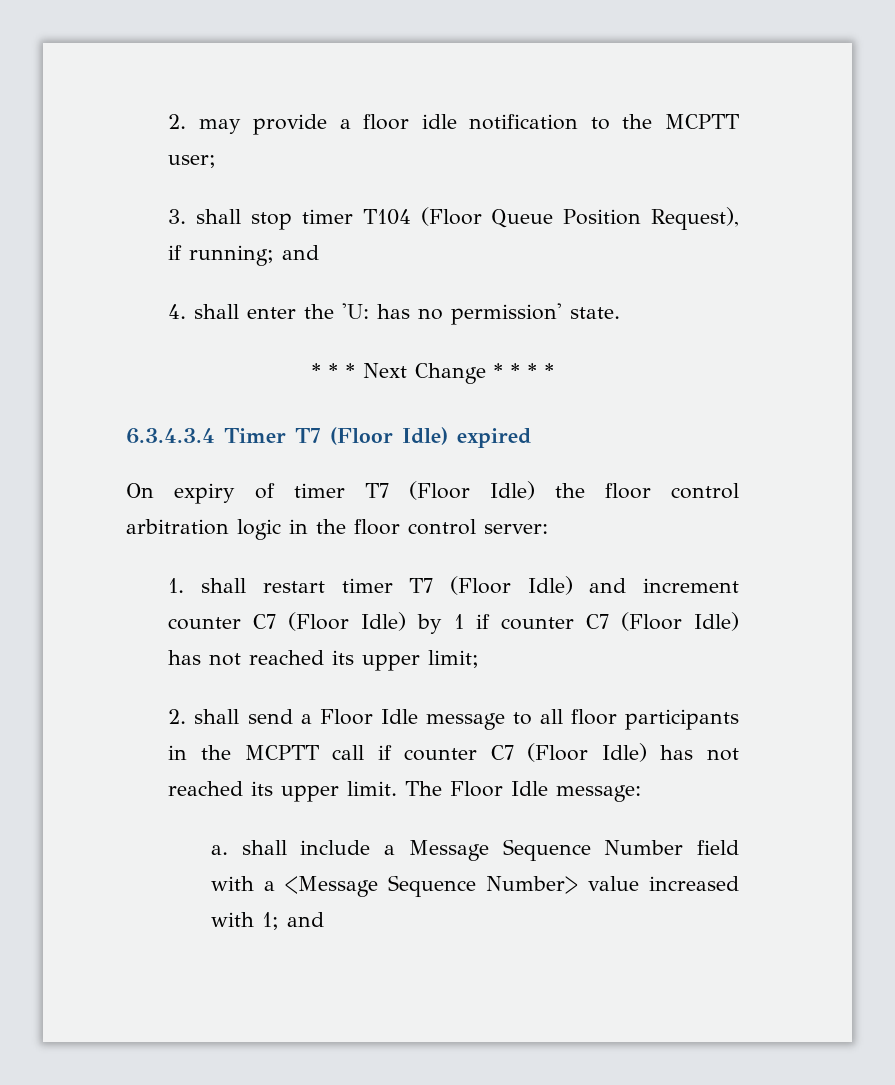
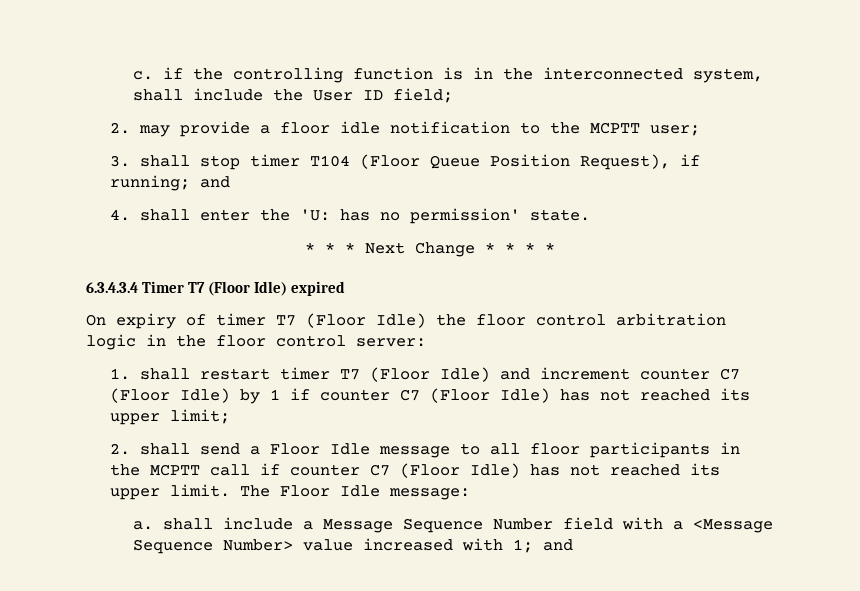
+ c. if the controlling function is in the interconnected system, shall include the User ID field;

